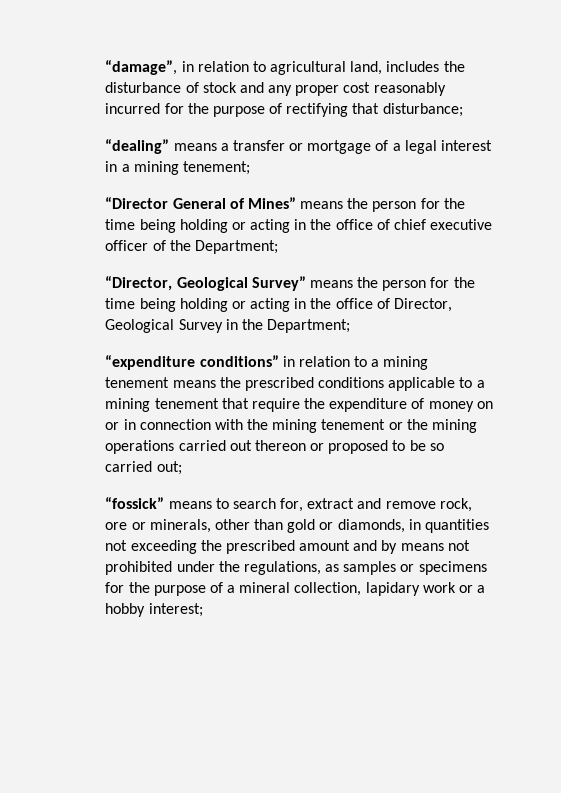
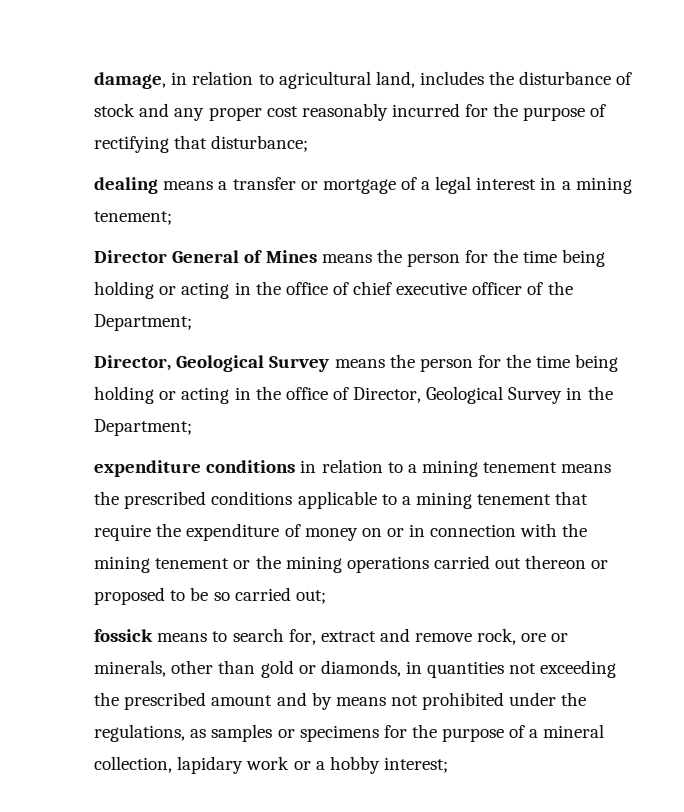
- “damage”, in relation to agricultural land, includes the disturbance of stock and any proper cost reasonably incurred for the purpose of rectifying that disturbance;
+ damage, in relation to agricultural land, includes the disturbance of stock and any proper cost reasonably incurred for the purpose of rectifying that disturbance;
- “dealing” means a transfer or mortgage of a legal interest in a mining tenement;
+ dealing means a transfer or mortgage of a legal interest in a mining tenement;
- “Director General of Mines” means the person for the time being holding or acting in the office of chief executive officer of the Department;
+ Director General of Mines means the person for the time being holding or acting in the office of chief executive officer of the Department;
- “Director, Geological Survey” means the person for the time being holding or acting in the office of Director, Geological Survey in the Department;
+ Director, Geological Survey means the person for the time being holding or acting in the office of Director, Geological Survey in the Department;
- “expenditure conditions” in relation to a mining tenement means the prescribed conditions applicable to a mining tenement that require the expenditure of money on or in connection with the mining tenement or the mining operations carried out thereon or proposed to be so carried out;
+ expenditure conditions in relation to a mining tenement means the prescribed conditions applicable to a mining tenement that require the expenditure of money on or in connection with the mining tenement or the mining operations carried out thereon or proposed to be so carried out;
- “fossick” means to search for, extract and remove rock, ore or minerals, other than gold or diamonds, in quantities not exceeding the prescribed amount and by means not prohibited under the regulations, as samples or specimens for the purpose of a mineral collection, lapidary work or a hobby interest;
+ fossick means to search for, extract and remove rock, ore or minerals, other than gold or diamonds, in quantities not exceeding the prescribed amount and by means not prohibited under the regulations, as samples or specimens for the purpose of a mineral collection, lapidary work or a hobby interest;

